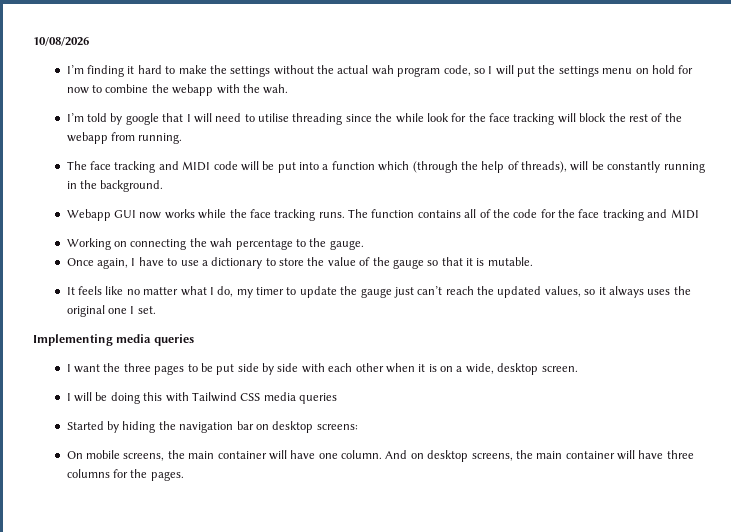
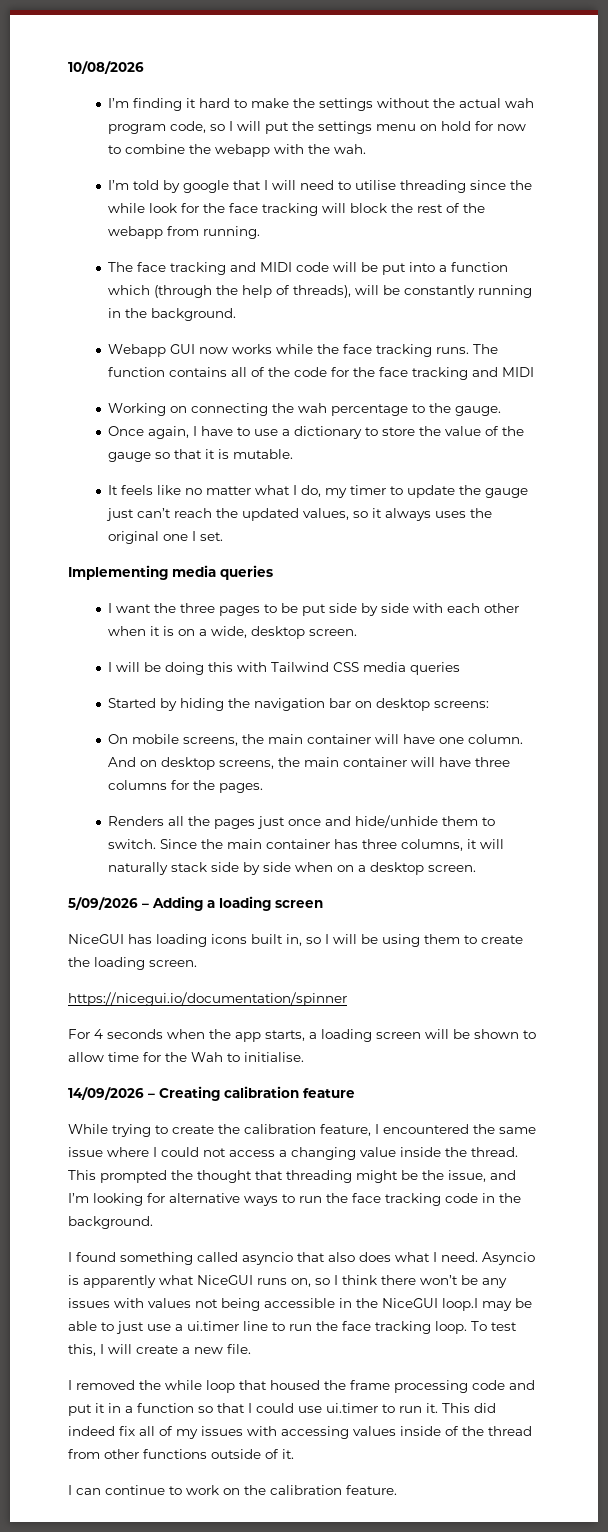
+ Renders all the pages just once and hide/unhide them to switch. Since the main container has three columns, it will naturally stack side by side when on a desktop screen.
+ 5/09/2026 – Adding a loading screen
+ NiceGUI has loading icons built in, so I will be using them to create the loading screen.
+ https://nicegui.io/documentation/spinner
+ For 4 seconds when the app starts, a loading screen will be shown to allow time for the Wah to initialise.
+ 14/09/2026 – Creating calibration feature
+ While trying to create the calibration feature, I encountered the same issue where I could not access a changing value inside the thread. This prompted the thought that threading might be the issue, and I’m looking for alternative ways to run the face tracking code in the background.
+ I found something called asyncio that also does what I need. Asyncio is apparently what NiceGUI runs on, so I think there won’t be any issues with values not being accessible in the NiceGUI loop.I may be able to just use a ui.timer line to run the face tracking loop. To test this, I will create a new file.
+ I removed the while loop that housed the frame processing code and put it in a function so that I could use ui.timer to run it. This did indeed fix all of my issues with accessing values inside of the thread from other functions outside of it.
+ I can continue to work on the calibration feature.

